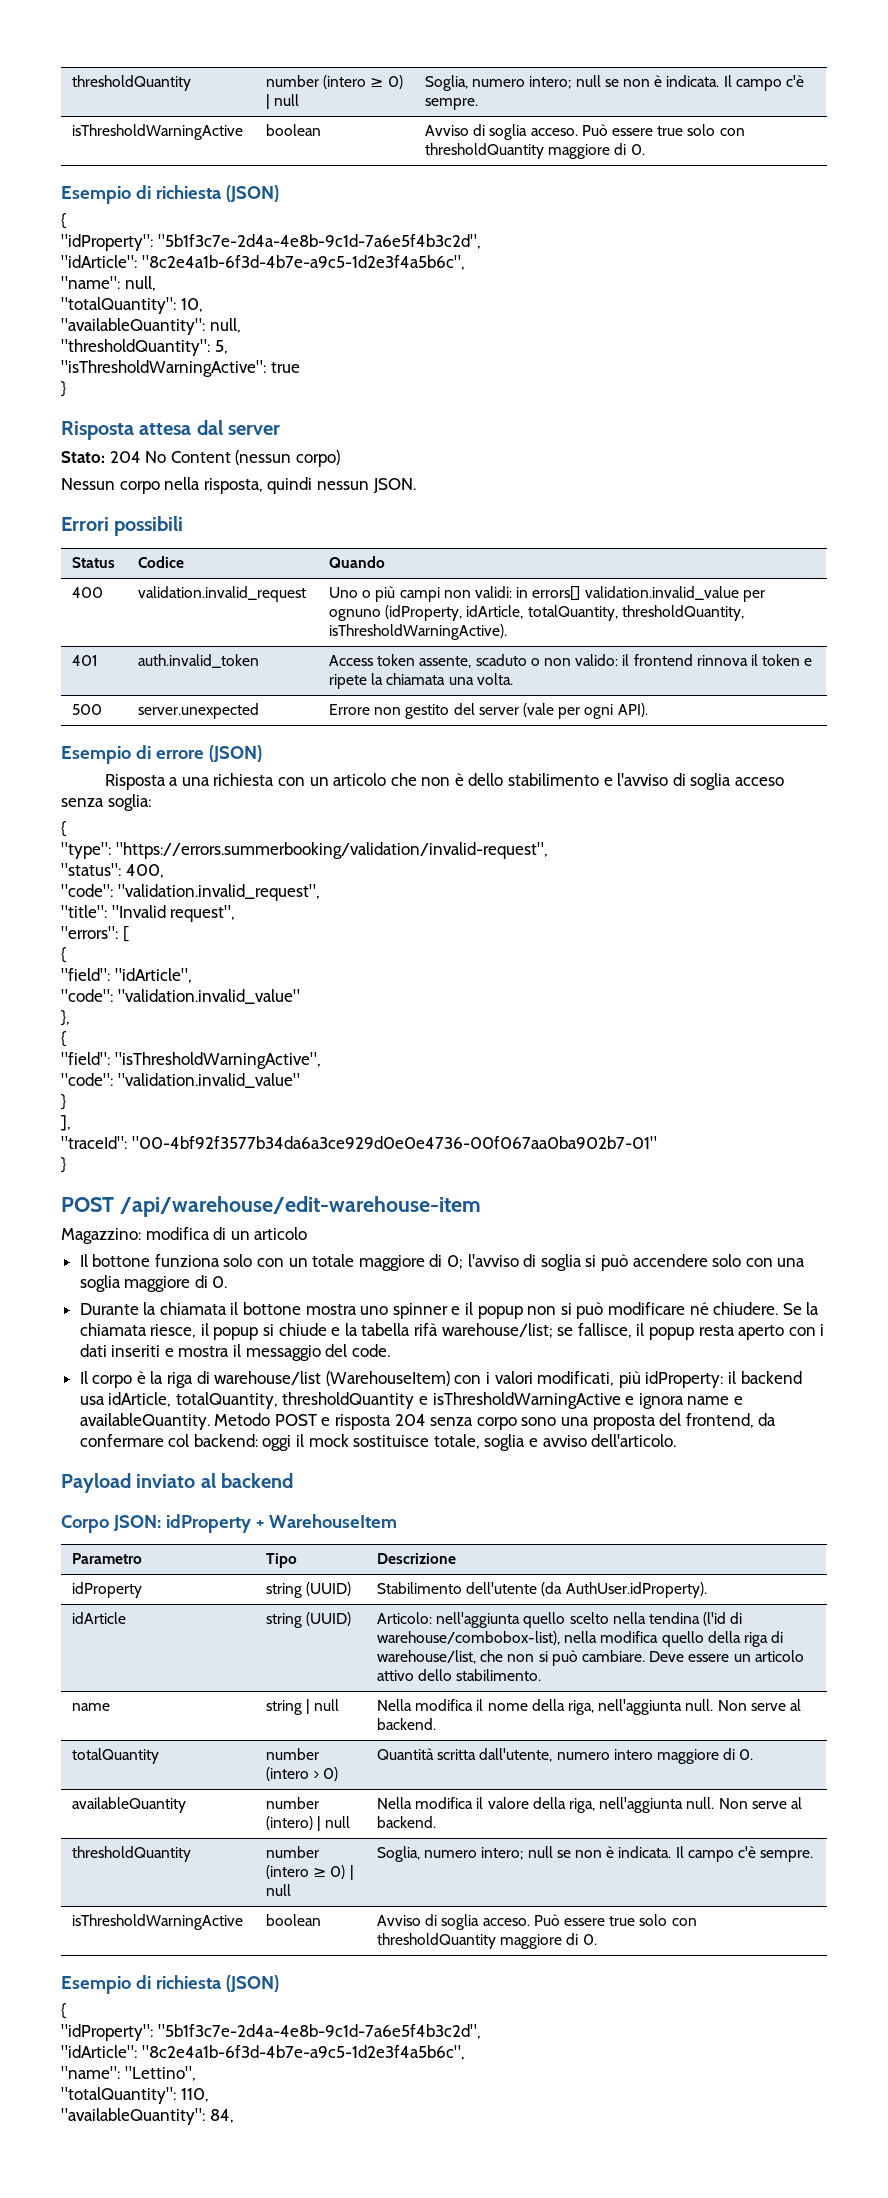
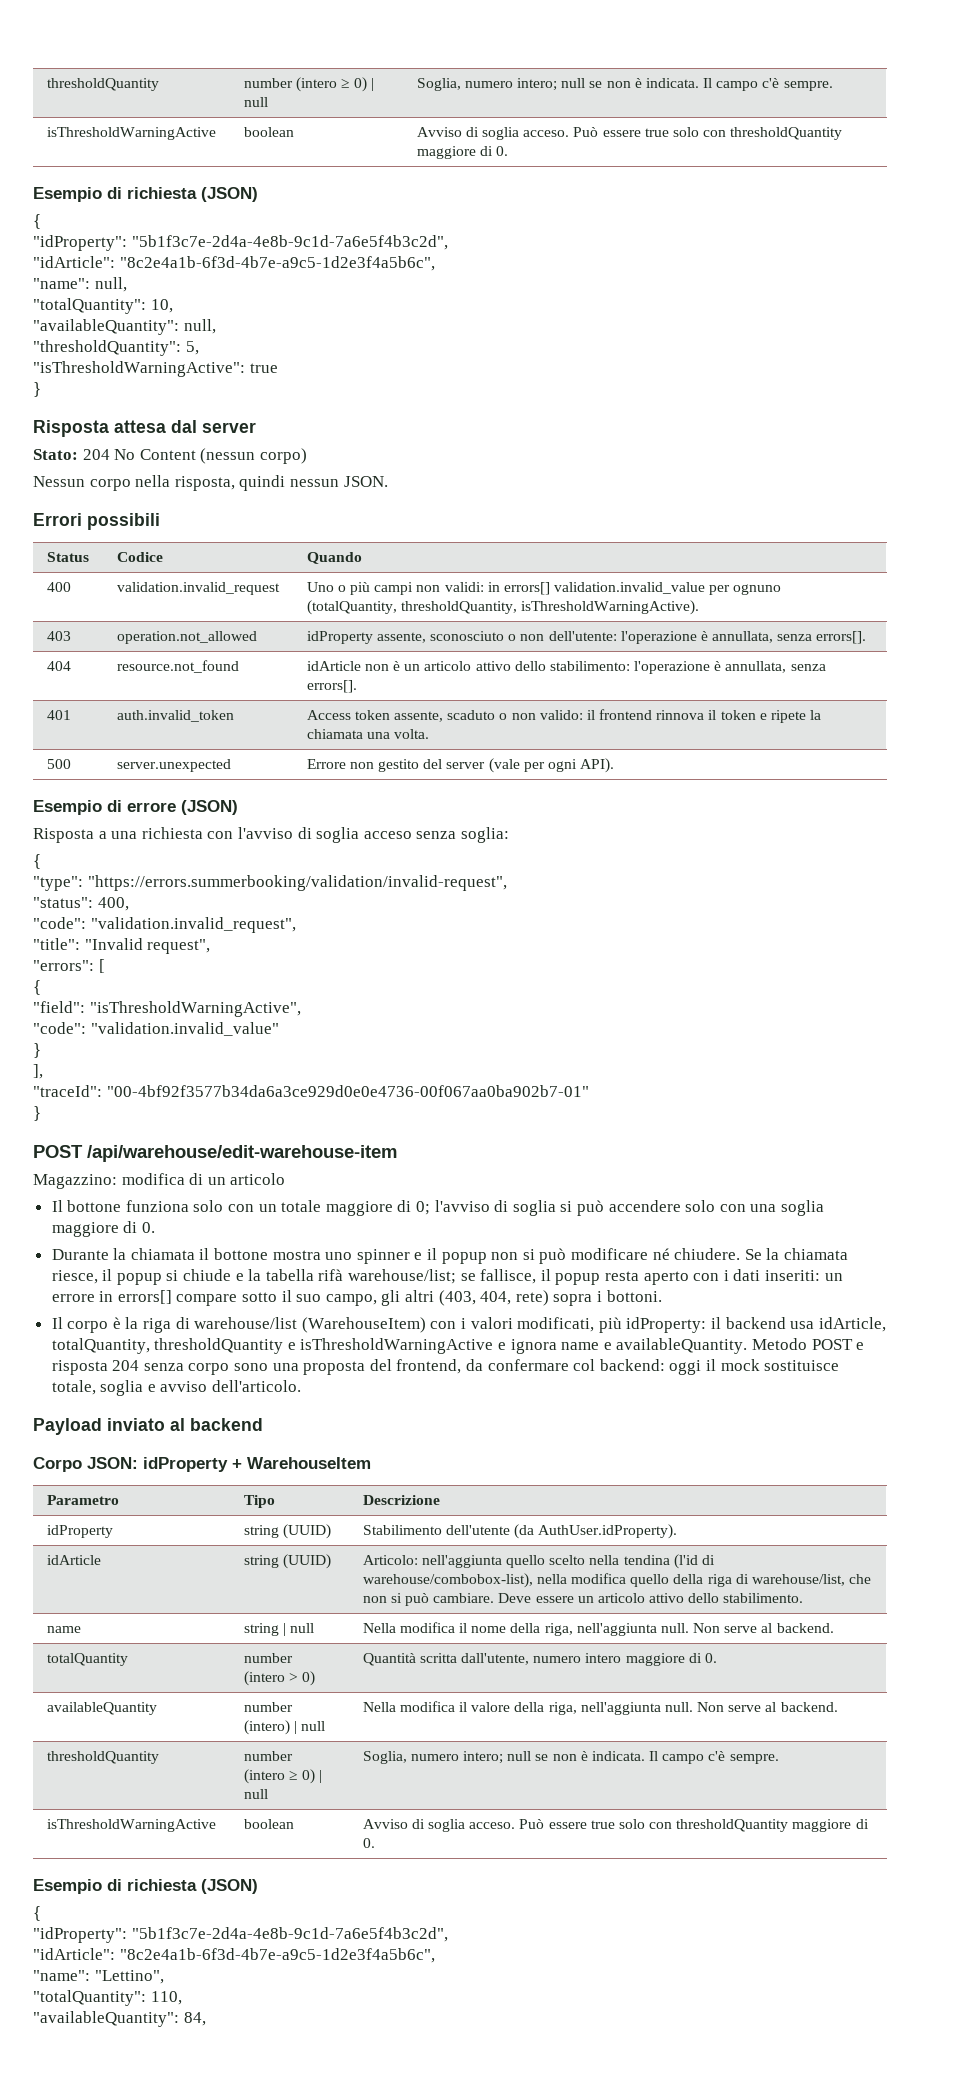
- 400 | validation.invalid_request | Uno o più campi non validi: in errors[] validation.invalid_value per ognuno (idProperty, idArticle, totalQuantity, thresholdQuantity, isThresholdWarningActive).
+ 400 | validation.invalid_request | Uno o più campi non validi: in errors[] validation.invalid_value per ognuno (totalQuantity, thresholdQuantity, isThresholdWarningActive).
+ 403 | operation.not_allowed | idProperty assente, sconosciuto o non dell'utente: l'operazione è annullata, senza errors[].
+ 404 | resource.not_found | idArticle non è un articolo attivo dello stabilimento: l'operazione è annullata, senza errors[].
- Risposta a una richiesta con un articolo che non è dello stabilimento e l'avviso di soglia acceso senza soglia:
+ Risposta a una richiesta con l'avviso di soglia acceso senza soglia:
- "field": "idArticle",
- "code": "validation.invalid_value"
- },
- {
- Se la chiamata riesce, il popup si chiude e la tabella rifà warehouse/list; se fallisce, il popup resta aperto con i dati inseriti e mostra il messaggio del code.
+ Se la chiamata riesce, il popup si chiude e la tabella rifà warehouse/list; se fallisce, il popup resta aperto con i dati inseriti: un errore in errors[] compare sotto il suo campo, gli altri (403, 404, rete) sopra i bottoni.

